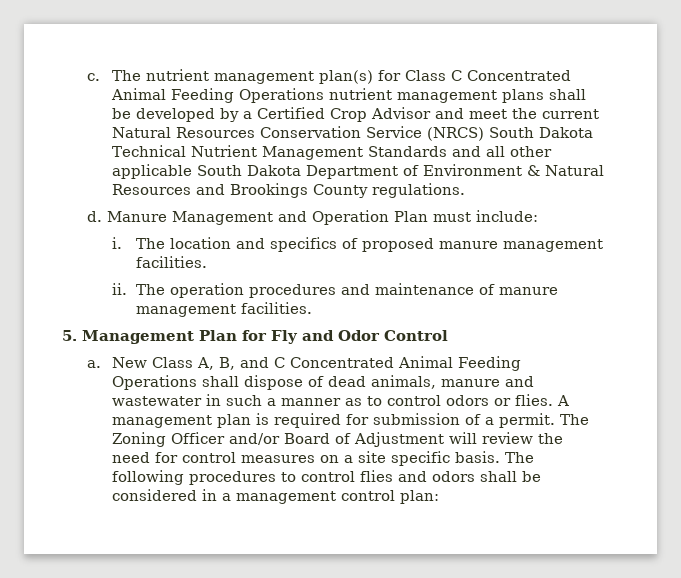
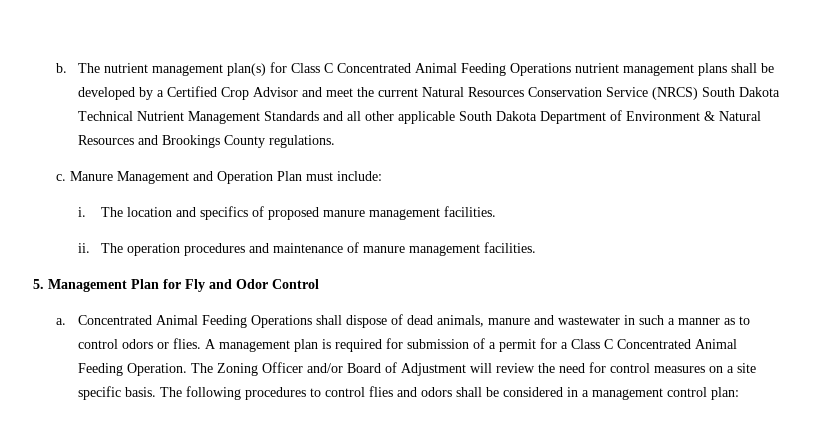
- c.
+ b.
- d.
+ c.
- New Class A, B, and C Concentrated Animal Feeding Operations shall dispose of dead animals, manure and wastewater in such a manner as to control odors or flies.
+ Concentrated Animal Feeding Operations shall dispose of dead animals, manure and wastewater in such a manner as to control odors or flies.
- A management plan is required for submission of a permit.
+ A management plan is required for submission of a permit for a Class C Concentrated Animal Feeding Operation.

